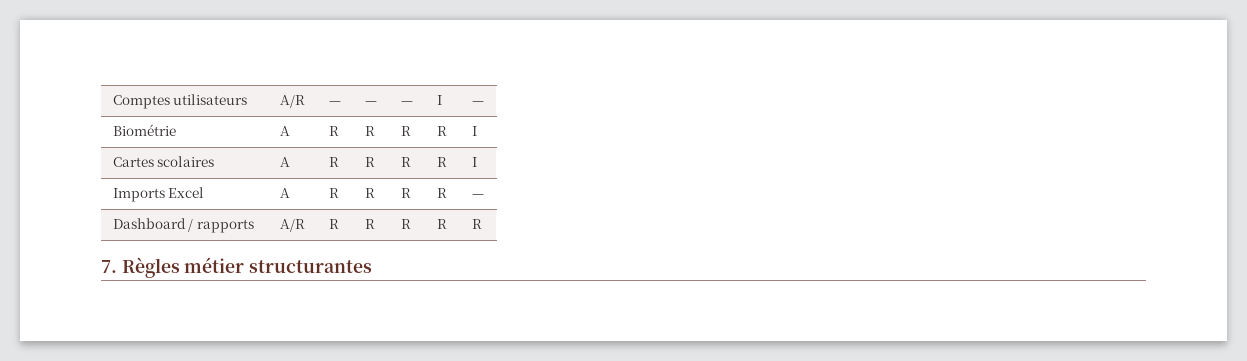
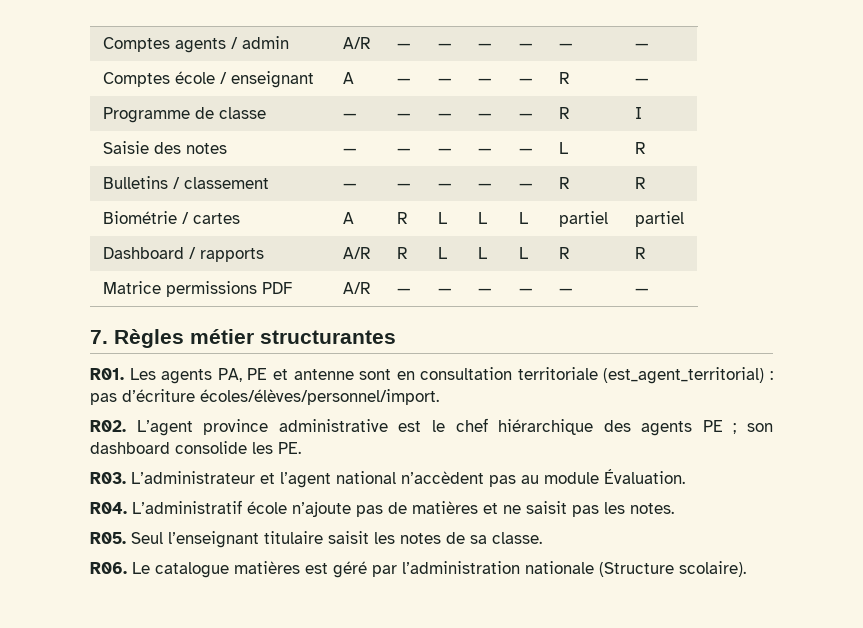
- Comptes utilisateurs | A/R | — | — | — | I | —
+ Comptes agents / admin | A/R | — | — | — | — | — | —
+ Comptes école / enseignant | A | — | — | — | — | R | —
+ Programme de classe | — | — | — | — | — | R | I
+ Saisie des notes | — | — | — | — | — | L | R
+ Bulletins / classement | — | — | — | — | — | R | R
- Biométrie | A | R | R | R | R | I
- Cartes scolaires | A | R | R | R | R | I
- Imports Excel | A | R | R | R | R | —
+ Biométrie / cartes | A | R | L | L | L | partiel | partiel
- Dashboard / rapports | A/R | R | R | R | R | R
+ Dashboard / rapports | A/R | R | L | L | L | R | R
+ Matrice permissions PDF | A/R | — | — | — | — | — | —
  7. Règles métier structurantes
+ R01. Les agents PA, PE et antenne sont en consultation territoriale (est_agent_territorial) : pas d’écriture écoles/élèves/personnel/import.
+ R02. L’agent province administrative est le chef hiérarchique des agents PE ; son dashboard consolide les PE.
+ R03. L’administrateur et l’agent national n’accèdent pas au module Évaluation.
+ R04. L’administratif école n’ajoute pas de matières et ne saisit pas les notes.
+ R05. Seul l’enseignant titulaire saisit les notes de sa classe.
+ R06. Le catalogue matières est géré par l’administration nationale (Structure scolaire).

